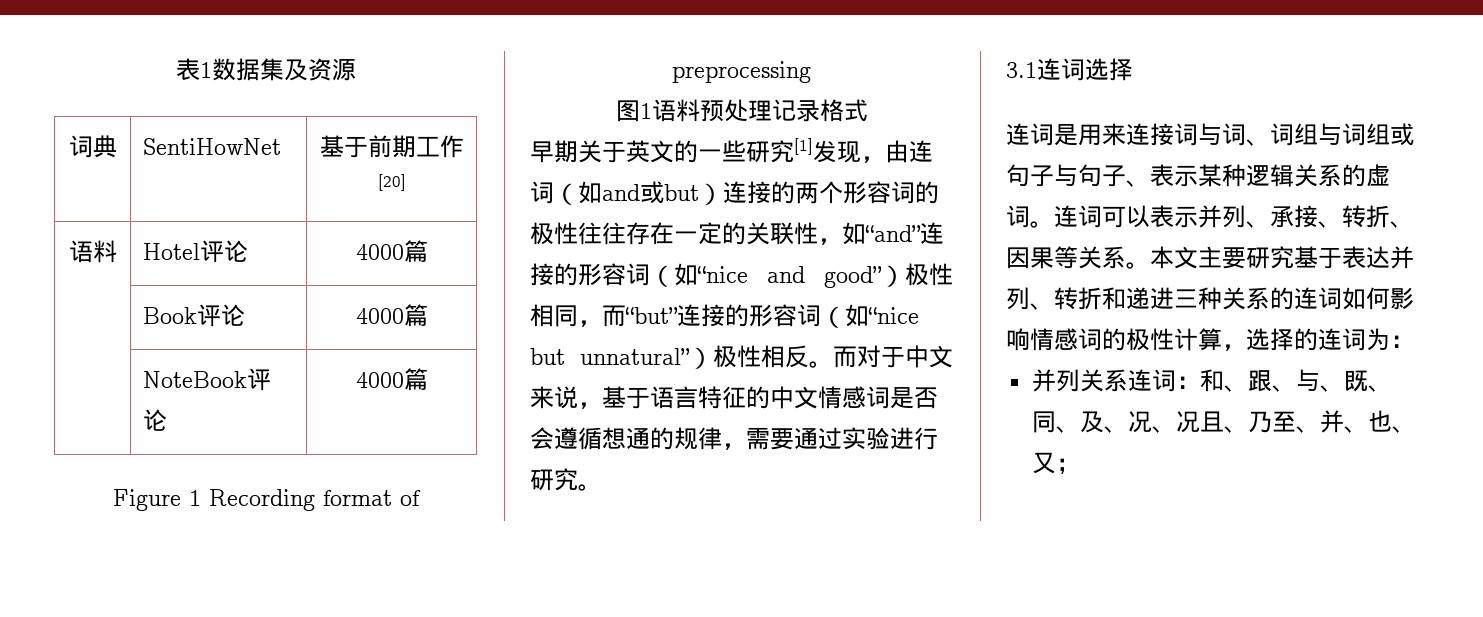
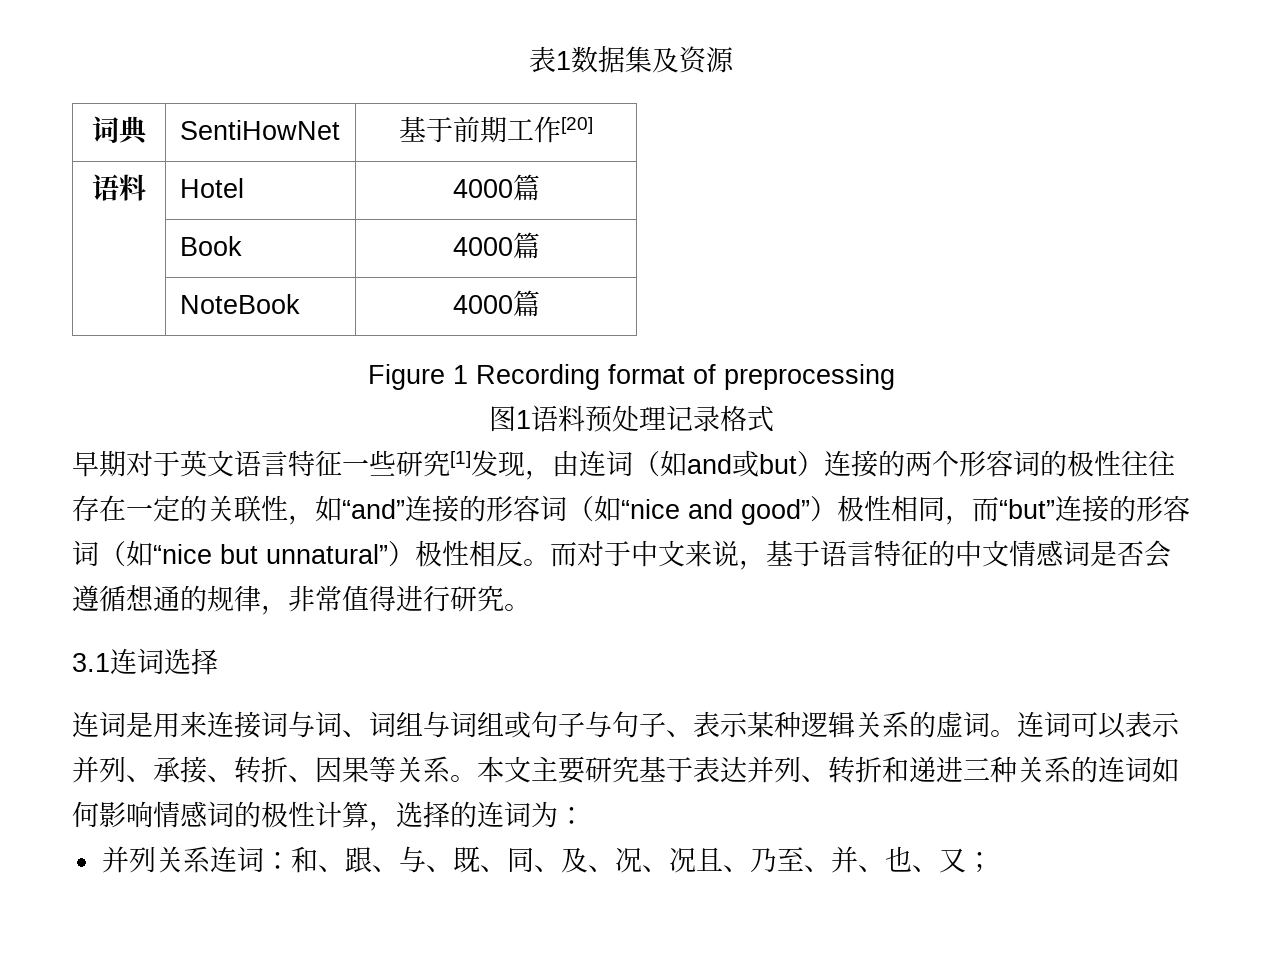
- 语料 | Hotel评论 | 4000篇
+ 语料 | Hotel | 4000篇
- | Book评论 | 4000篇
+ | Book | 4000篇
- | NoteBook评论 | 4000篇
+ | NoteBook | 4000篇
- 早期关于英文的一些研究[1]发现，由连词（如and或but）连接的两个形容词的极性往往存在一定的关联性，如“and”连接的形容词（如“nice and good”）极性相同，而“but”连接的形容词（如“nice but unnatural”）极性相反。
+ 早期对于英文语言特征一些研究[1]发现，由连词（如and或but）连接的两个形容词的极性往往存在一定的关联性，如“and”连接的形容词（如“nice and good”）极性相同，而“but”连接的形容词（如“nice but unnatural”）极性相反。
- 而对于中文来说，基于语言特征的中文情感词是否会遵循想通的规律，需要通过实验进行研究。
+ 而对于中文来说，基于语言特征的中文情感词是否会遵循想通的规律，非常值得进行研究。

